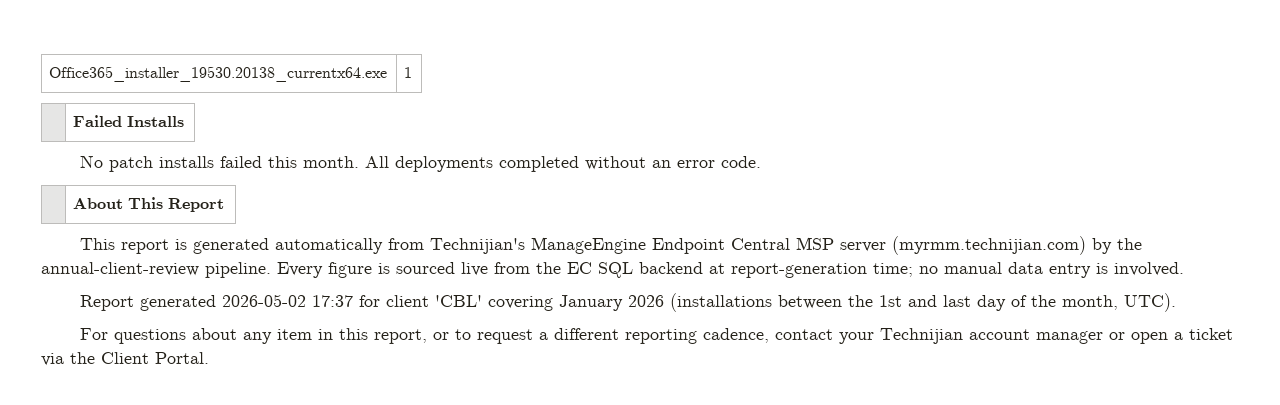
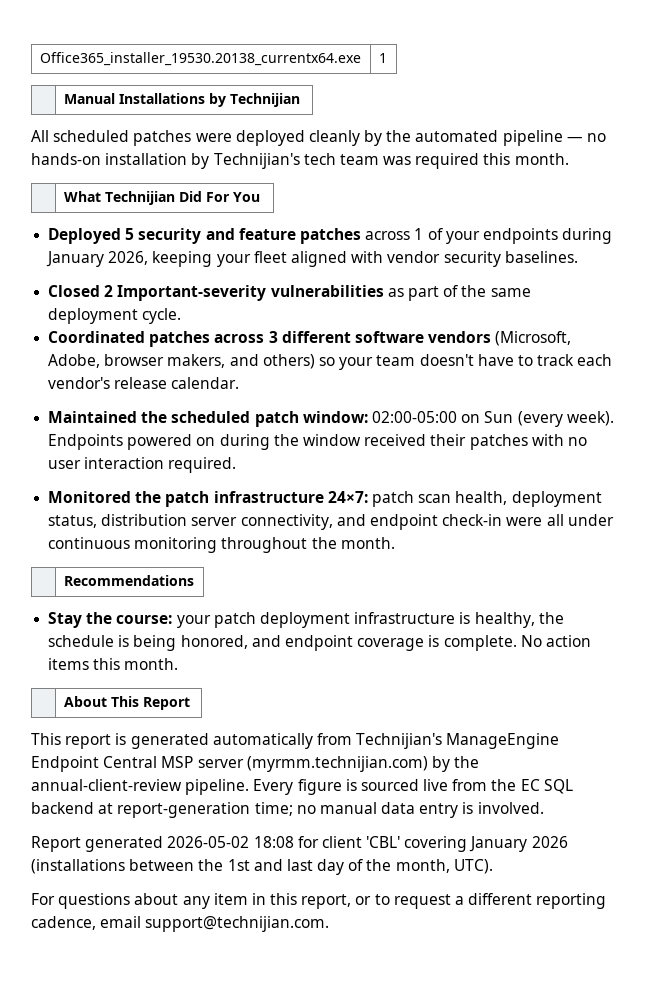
- | Failed Installs
- No patch installs failed this month. All deployments completed without an error code.
+ | Manual Installations by Technijian
+ All scheduled patches were deployed cleanly by the automated pipeline — no hands-on installation by Technijian's tech team was required this month.
+ | What Technijian Did For You
+ Deployed 5 security and feature patches across 1 of your endpoints during January 2026, keeping your fleet aligned with vendor security baselines.
+ Closed 2 Important-severity vulnerabilities as part of the same deployment cycle.
+ Coordinated patches across 3 different software vendors (Microsoft, Adobe, browser makers, and others) so your team doesn't have to track each vendor's release calendar.
+ Maintained the scheduled patch window: 02:00-05:00 on Sun (every week). Endpoints powered on during the window received their patches with no user interaction required.
+ Monitored the patch infrastructure 24×7: patch scan health, deployment status, distribution server connectivity, and endpoint check-in were all under continuous monitoring throughout the month.
+ | Recommendations
+ Stay the course: your patch deployment infrastructure is healthy, the schedule is being honored, and endpoint coverage is complete. No action items this month.
- Report generated 2026-05-02 17:37 for client 'CBL' covering January 2026 (installations between the 1st and last day of the month, UTC).
+ Report generated 2026-05-02 18:08 for client 'CBL' covering January 2026 (installations between the 1st and last day of the month, UTC).
- For questions about any item in this report, or to request a different reporting cadence, contact your Technijian account manager or open a ticket via the Client Portal.
+ For questions about any item in this report, or to request a different reporting cadence, email support@technijian.com.

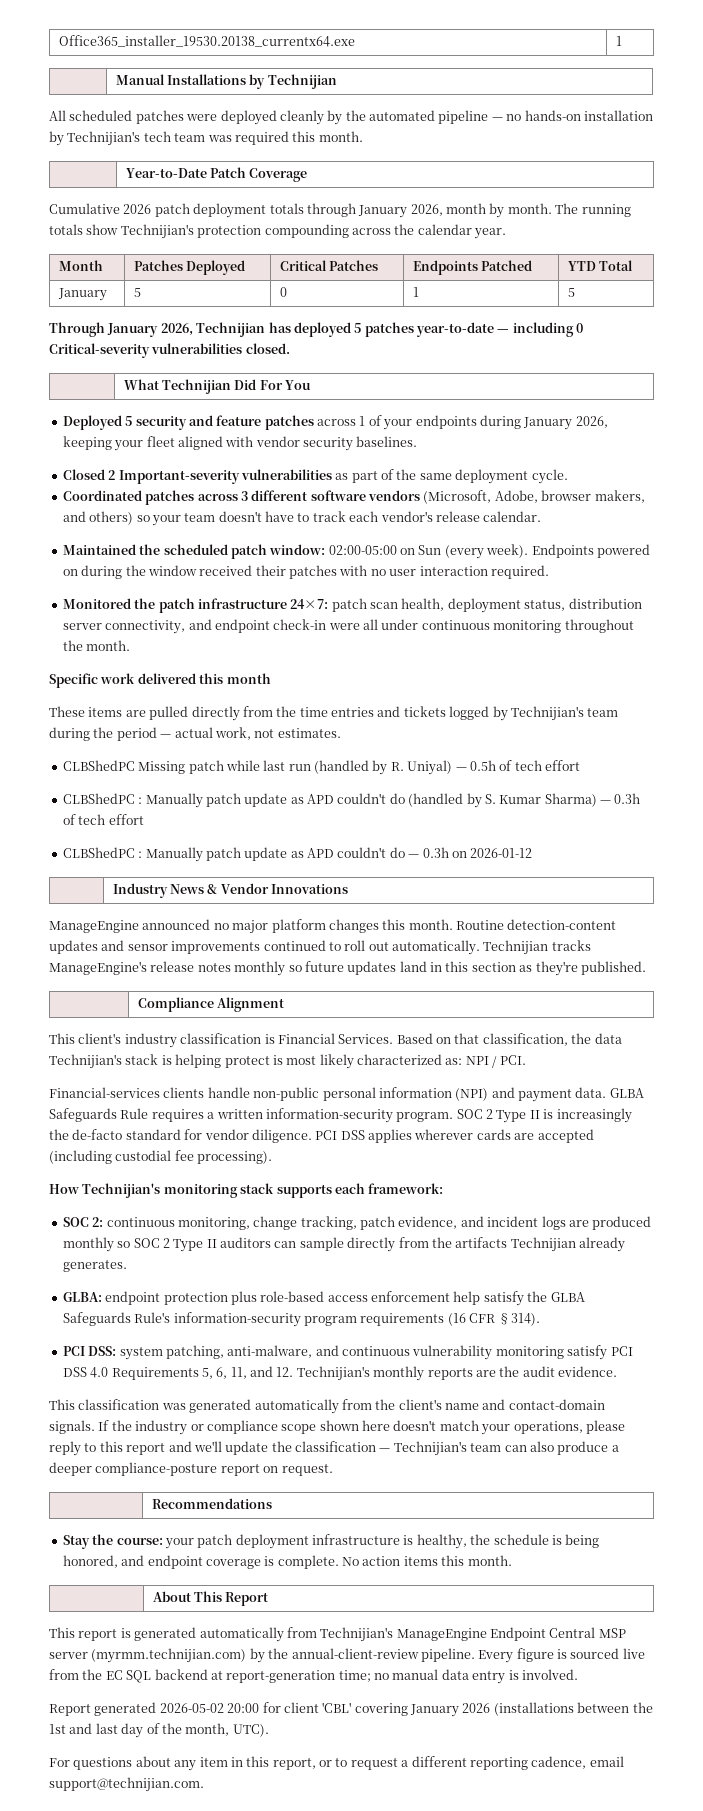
+ | Year-to-Date Patch Coverage
+ Cumulative 2026 patch deployment totals through January 2026, month by month. The running totals show Technijian's protection compounding across the calendar year.
+ Month | Patches Deployed | Critical Patches | Endpoints Patched | YTD Total
+ January | 5 | 0 | 1 | 5
+ Through January 2026, Technijian has deployed 5 patches year-to-date — including 0 Critical-severity vulnerabilities closed.
+ Specific work delivered this month
+ These items are pulled directly from the time entries and tickets logged by Technijian's team during the period — actual work, not estimates.
+ CLBShedPC Missing patch while last run (handled by R. Uniyal) — 0.5h of tech effort
+ CLBShedPC : Manually patch update as APD couldn't do (handled by S. Kumar Sharma) — 0.3h of tech effort
+ CLBShedPC : Manually patch update as APD couldn't do — 0.3h on 2026-01-12
+ | Industry News & Vendor Innovations
+ ManageEngine announced no major platform changes this month. Routine detection-content updates and sensor improvements continued to roll out automatically. Technijian tracks ManageEngine's release notes monthly so future updates land in this section as they're published.
+ | Compliance Alignment
+ This client's industry classification is Financial Services. Based on that classification, the data Technijian's stack is helping protect is most likely characterized as: NPI / PCI.
+ Financial-services clients handle non-public personal information (NPI) and payment data. GLBA Safeguards Rule requires a written information-security program. SOC 2 Type II is increasingly the de-facto standard for vendor diligence. PCI DSS applies wherever cards are accepted (including custodial fee processing).
+ How Technijian's monitoring stack supports each framework:
+ SOC 2: continuous monitoring, change tracking, patch evidence, and incident logs are produced monthly so SOC 2 Type II auditors can sample directly from the artifacts Technijian already generates.
+ GLBA: endpoint protection plus role-based access enforcement help satisfy the GLBA Safeguards Rule's information-security program requirements (16 CFR §314).
+ PCI DSS: system patching, anti-malware, and continuous vulnerability monitoring satisfy PCI DSS 4.0 Requirements 5, 6, 11, and 12. Technijian's monthly reports are the audit evidence.
+ This classification was generated automatically from the client's name and contact-domain signals. If the industry or compliance scope shown here doesn't match your operations, please reply to this report and we'll update the classification — Technijian's team can also produce a deeper compliance-posture report on request.
- Report generated 2026-05-02 18:08 for client 'CBL' covering January 2026 (installations between the 1st and last day of the month, UTC).
+ Report generated 2026-05-02 20:00 for client 'CBL' covering January 2026 (installations between the 1st and last day of the month, UTC).

